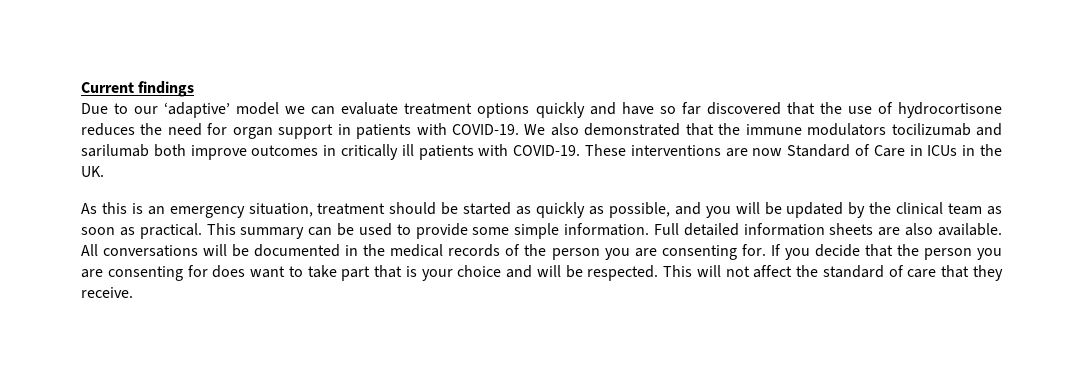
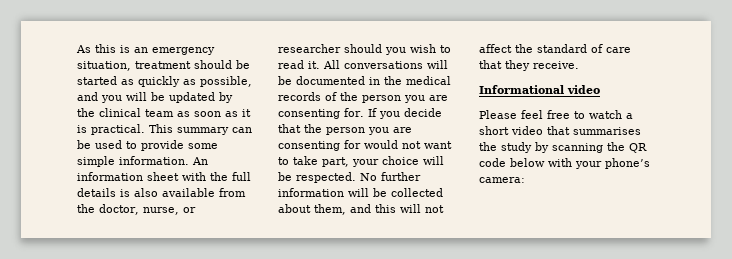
- Current findings
- Due to our ‘adaptive’ model we can evaluate treatment options quickly and have so far discovered that the use of hydrocortisone reduces the need for organ support in patients with COVID-19. We also demonstrated that the immune modulators tocilizumab and sarilumab both improve outcomes in critically ill patients with COVID-19. These interventions are now Standard of Care in ICUs in the UK.
- As this is an emergency situation, treatment should be started as quickly as possible, and you will be updated by the clinical team as soon as practical.
+ As this is an emergency situation, treatment should be started as quickly as possible, and you will be updated by the clinical team as soon as it is practical.
- Full detailed information sheets are also available.
+ An information sheet with the full details is also available from the doctor, nurse, or researcher should you wish to read it.
- If you decide that the person you are consenting for does want to take part that is your choice and will be respected.
+ If you decide that the person you are consenting for would not want to take part, your choice will be respected.
- This will not affect the standard of care that they receive.
+ No further information will be collected about them, and this will not affect the standard of care that they receive.
+ Informational video
+ Please feel free to watch a short video that summarises the study by scanning the QR code below with your phone’s camera:

